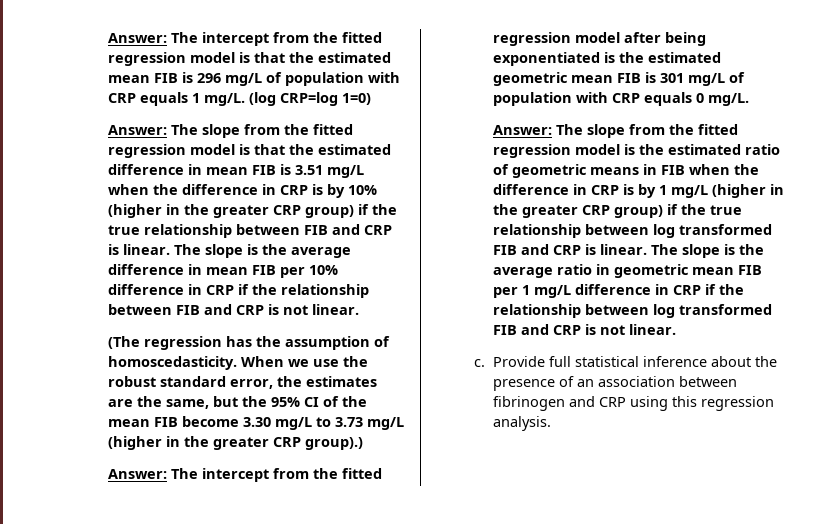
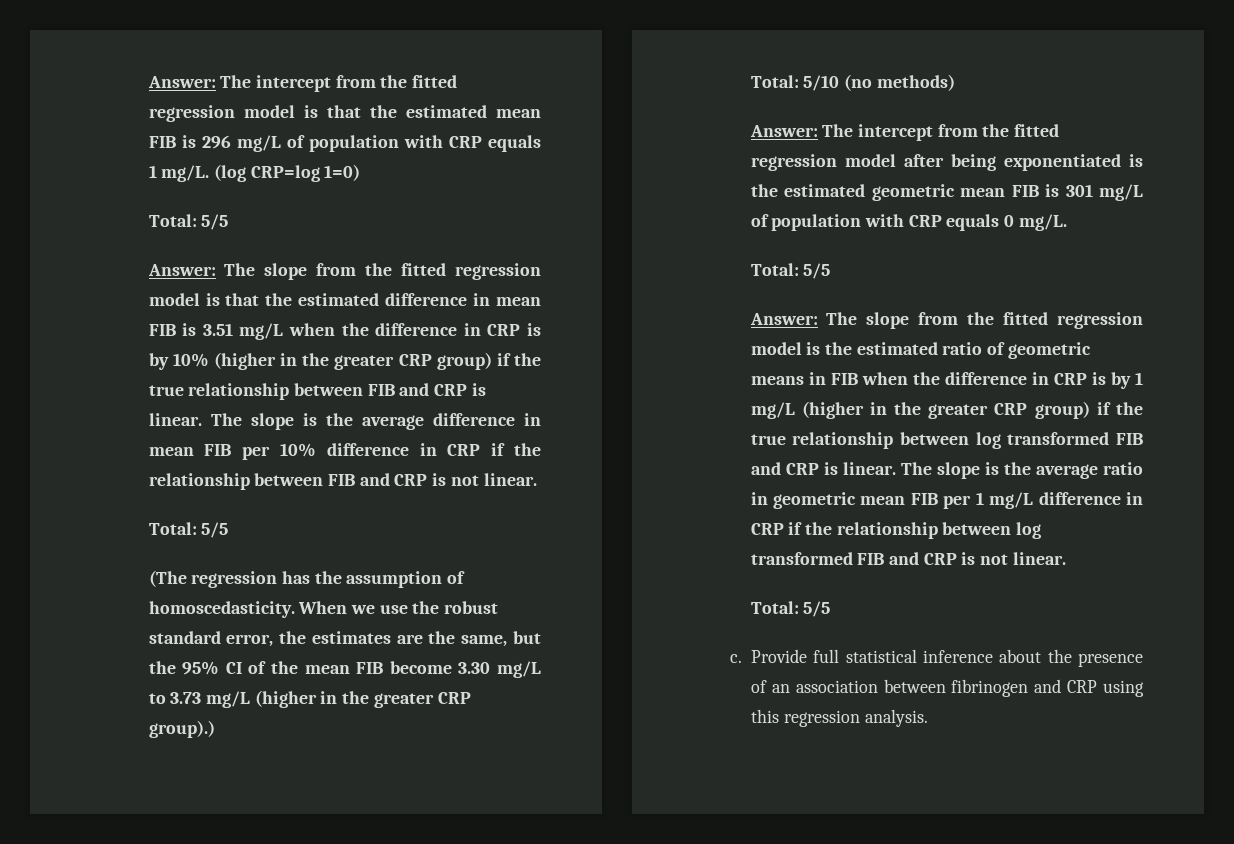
  (log CRP=log 1=0)
+ Total: 5/5
  The slope is the average difference in mean FIB per 10% difference in CRP if the relationship between FIB and CRP is not linear.
+ Total: 5/5
+ Total: 5/10 (no methods)
  Answer: The intercept from the fitted regression model after being exponentiated is the estimated geometric mean FIB is 301 mg/L of population with CRP equals 0 mg/L.
+ Total: 5/5
  The slope is the average ratio in geometric mean FIB per 1 mg/L difference in CRP if the relationship between log transformed FIB and CRP is not linear.
+ Total: 5/5

